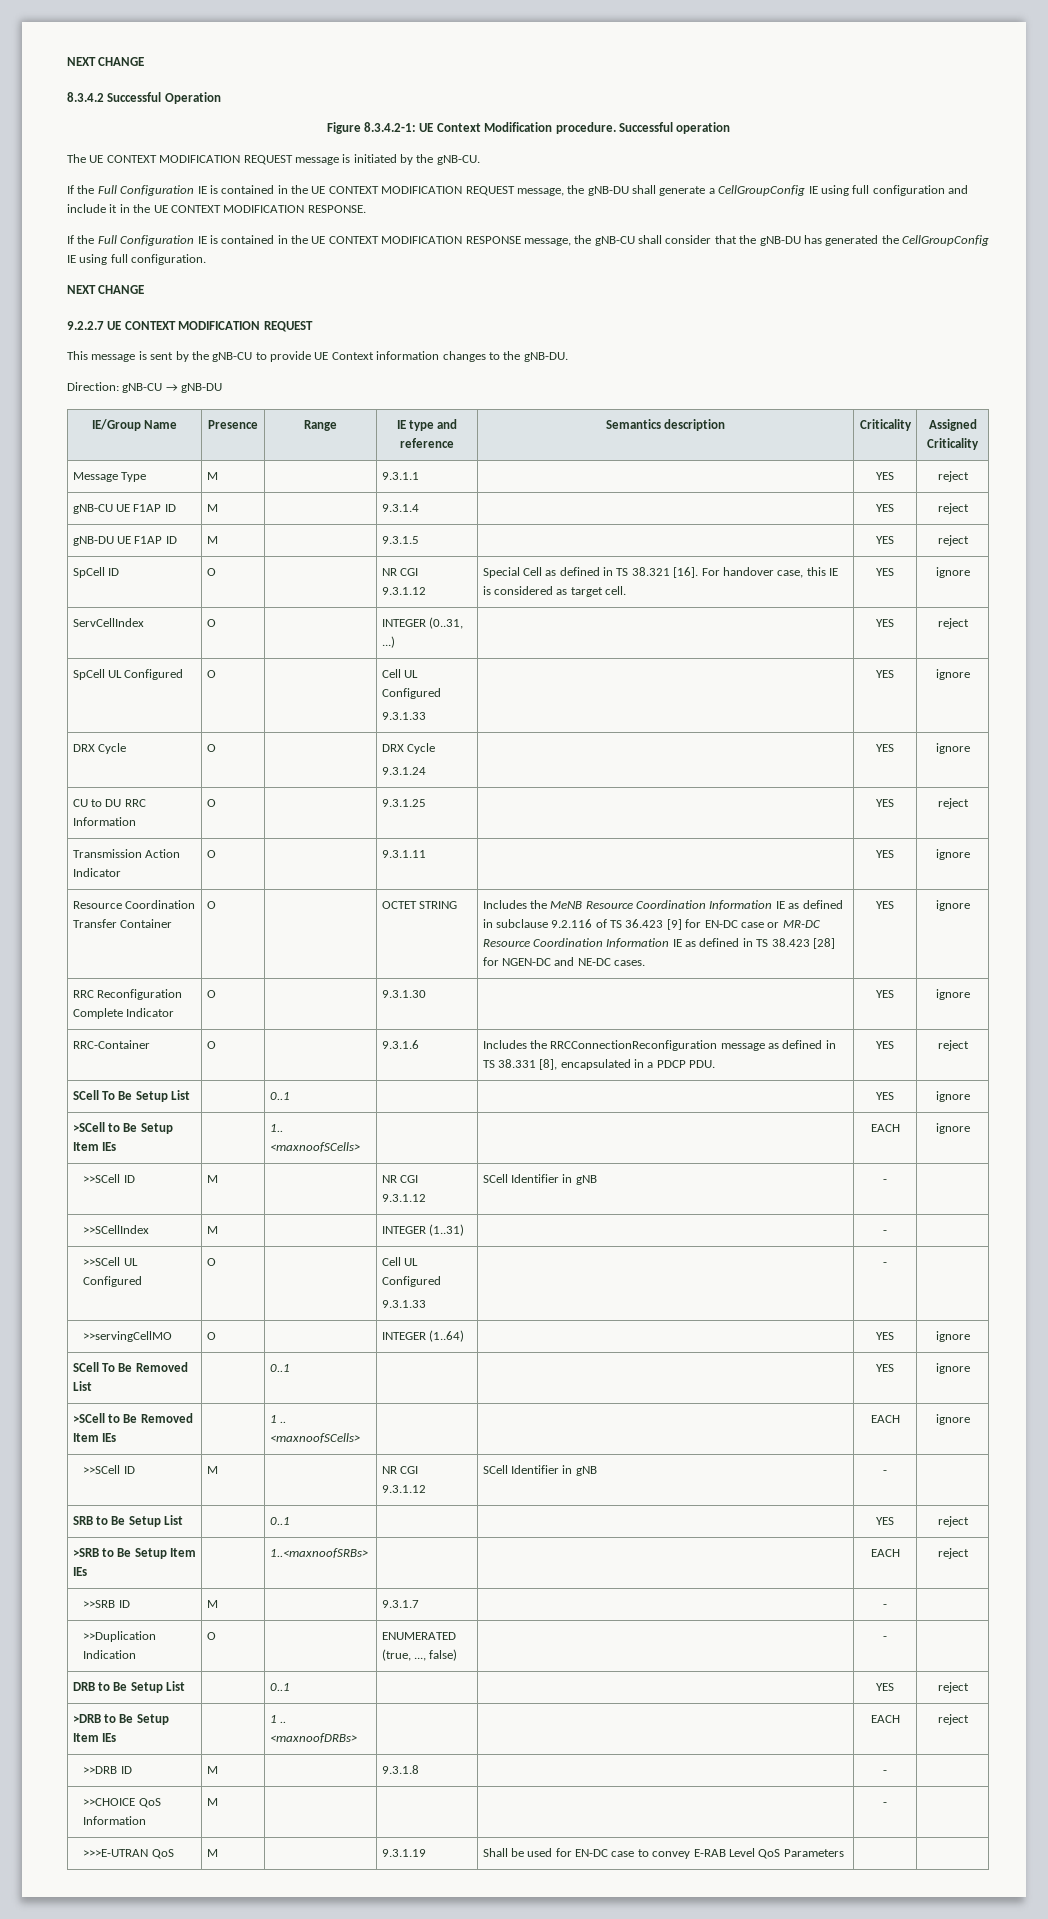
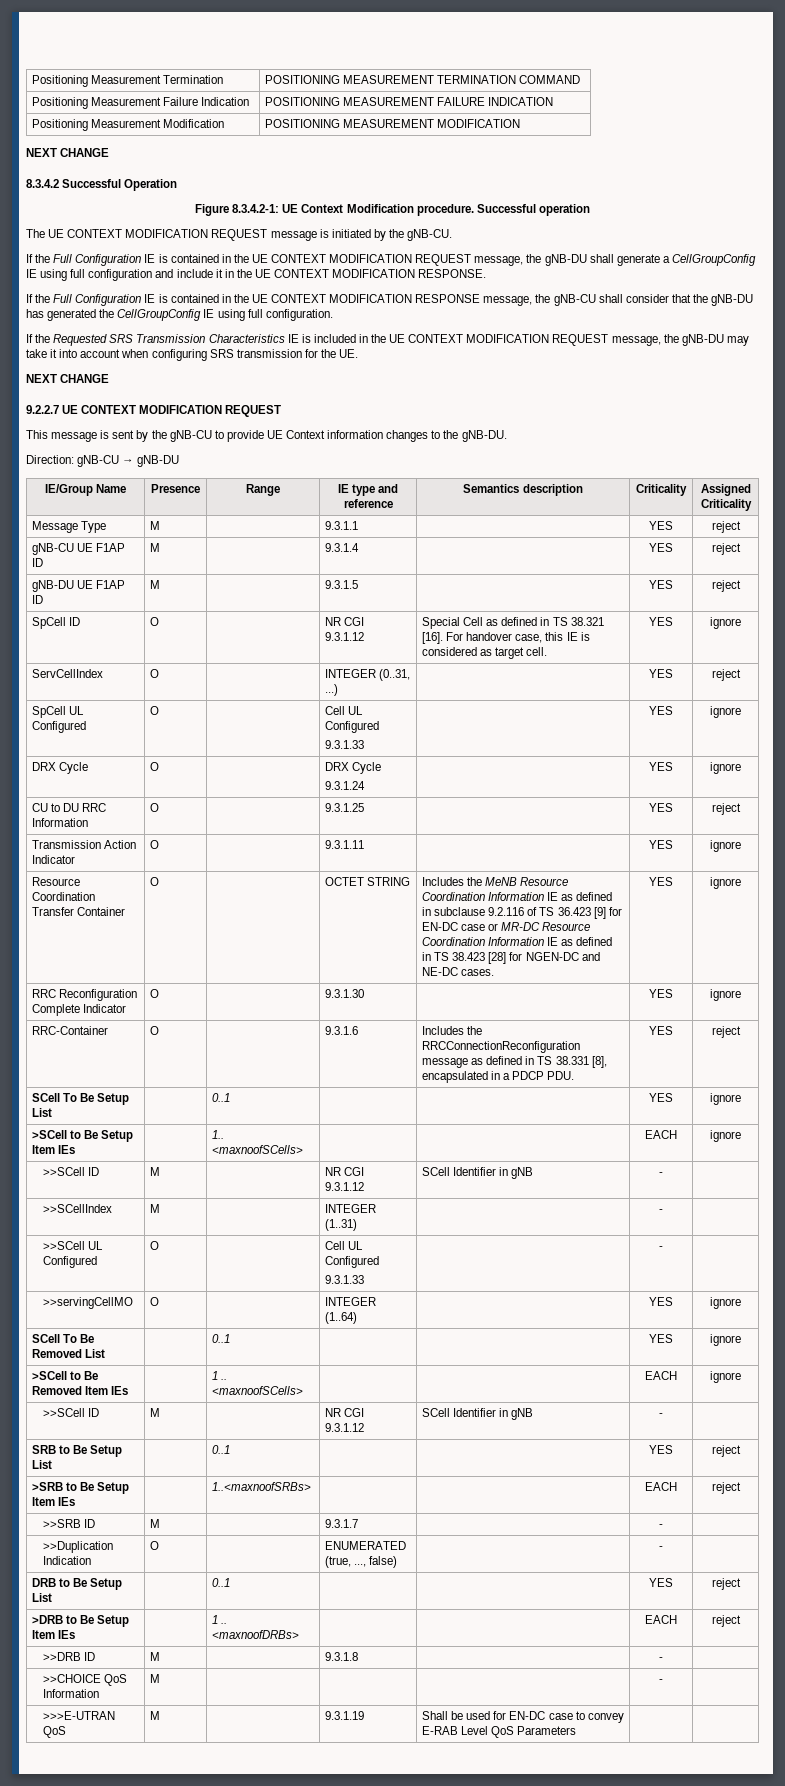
+ Positioning Measurement Termination | POSITIONING MEASUREMENT TERMINATION COMMAND
+ Positioning Measurement Failure Indication | POSITIONING MEASUREMENT FAILURE INDICATION
+ Positioning Measurement Modification | POSITIONING MEASUREMENT MODIFICATION
+ If the Requested SRS Transmission Characteristics IE is included in the UE CONTEXT MODIFICATION REQUEST message, the gNB-DU may take it into account when configuring SRS transmission for the UE.

